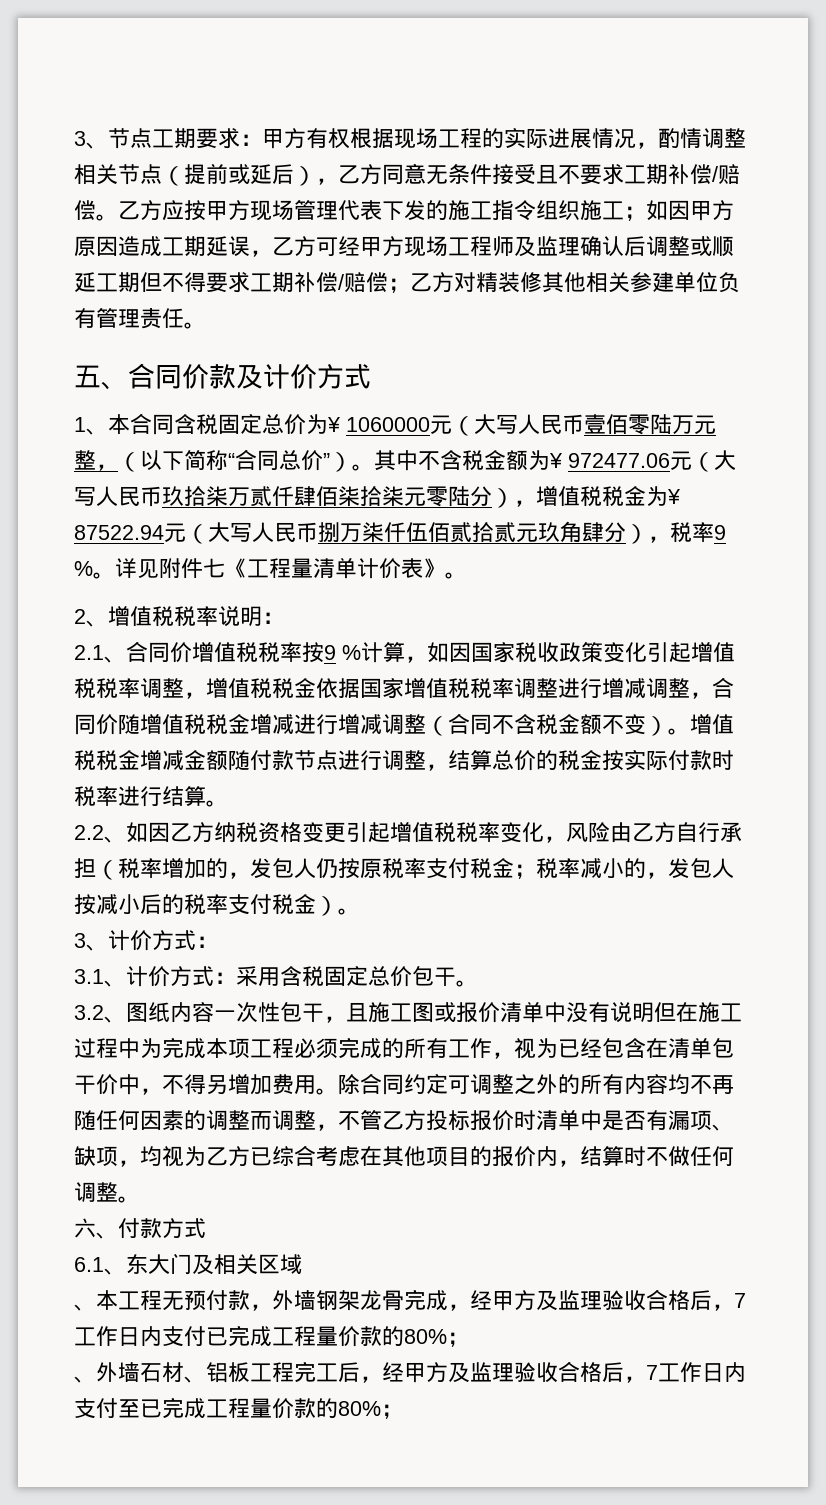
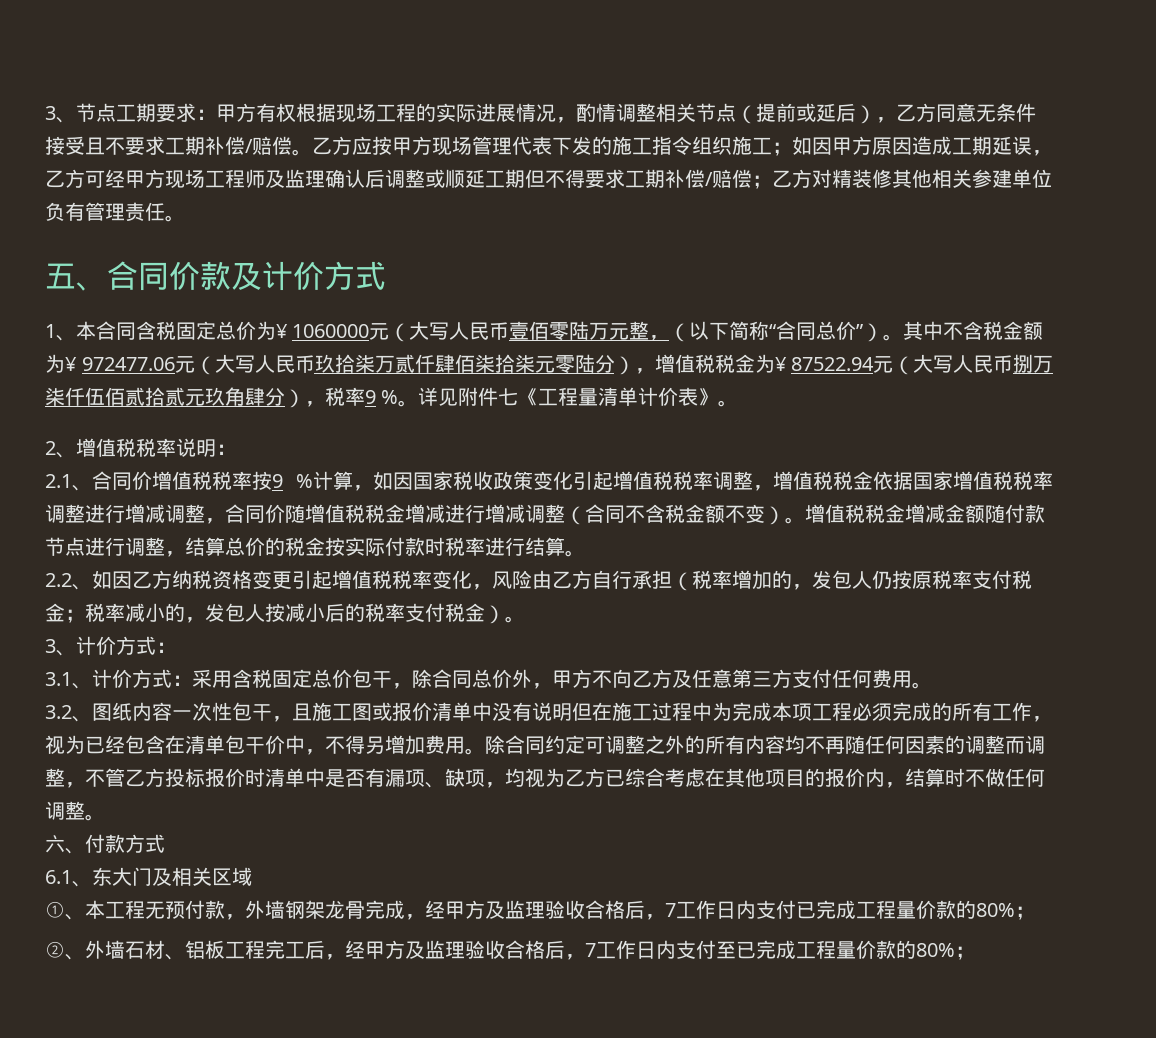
- 3.1、计价方式：采用含税固定总价包干。
+ 3.1、计价方式：采用含税固定总价包干，除合同总价外，甲方不向乙方及任意第三方支付任何费用。
- 、本工程无预付款，外墙钢架龙骨完成，经甲方及监理验收合格后，7工作日内支付已完成工程量价款的80%；
+ ①、本工程无预付款，外墙钢架龙骨完成，经甲方及监理验收合格后，7工作日内支付已完成工程量价款的80%；
- 、外墙石材、铝板工程完工后，经甲方及监理验收合格后，7工作日内支付至已完成工程量价款的80%；
+ ②、外墙石材、铝板工程完工后，经甲方及监理验收合格后，7工作日内支付至已完成工程量价款的80%；

